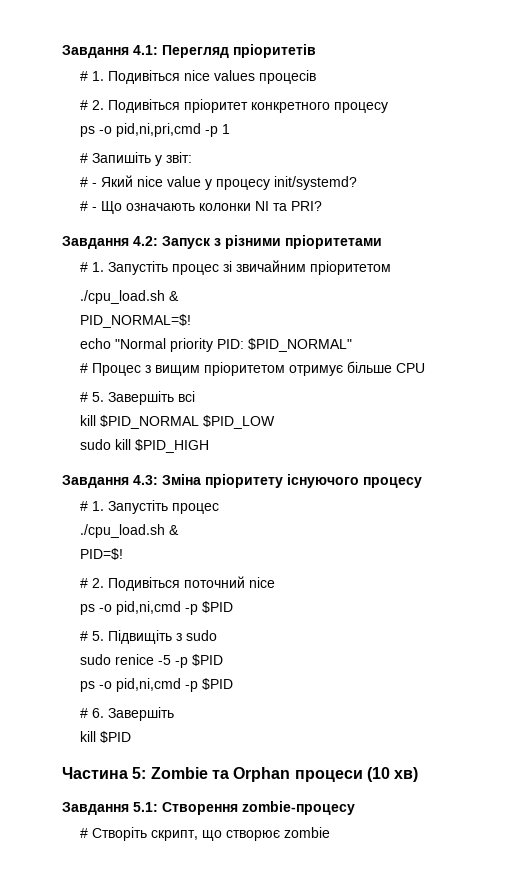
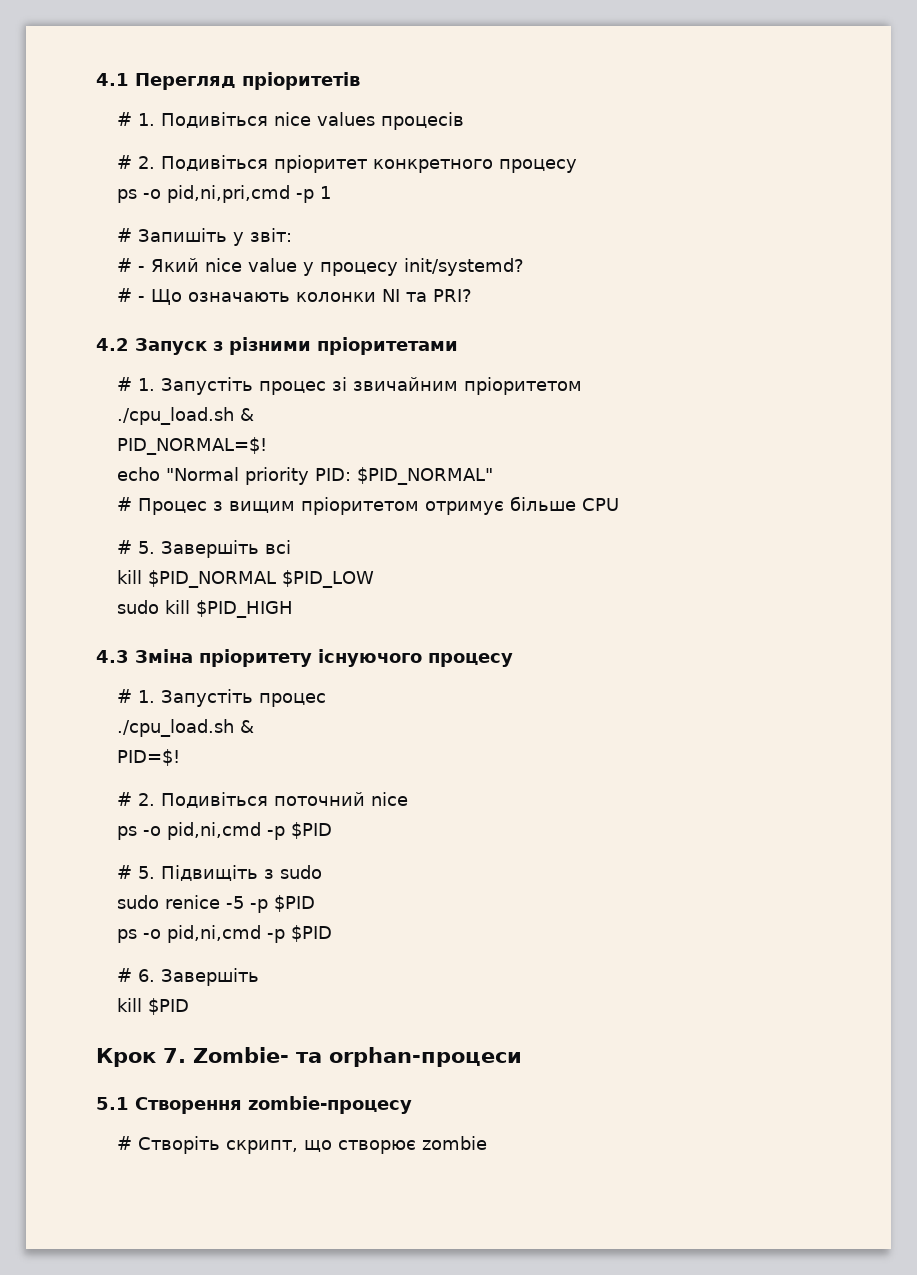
- Завдання 4.1: Перегляд пріоритетів
+ 4.1 Перегляд пріоритетів
- Завдання 4.2: Запуск з різними пріоритетами
+ 4.2 Запуск з різними пріоритетами
- Завдання 4.3: Зміна пріоритету існуючого процесу
+ 4.3 Зміна пріоритету існуючого процесу
- Частина 5: Zombie та Orphan процеси (10 хв)
- Завдання 5.1: Створення zombie-процесу
+ Крок 7. Zombie- та orphan-процеси
+ 5.1 Створення zombie-процесу

